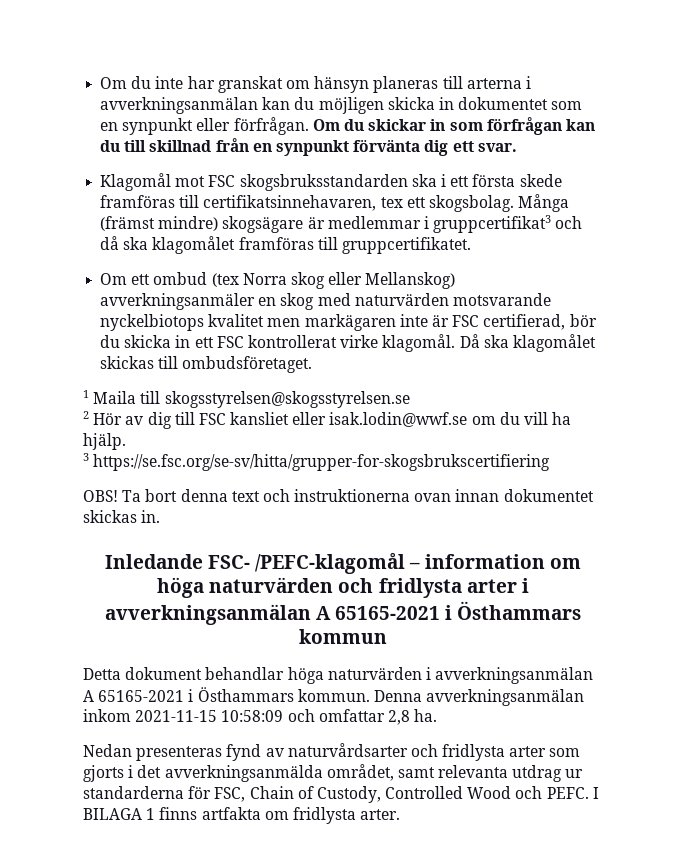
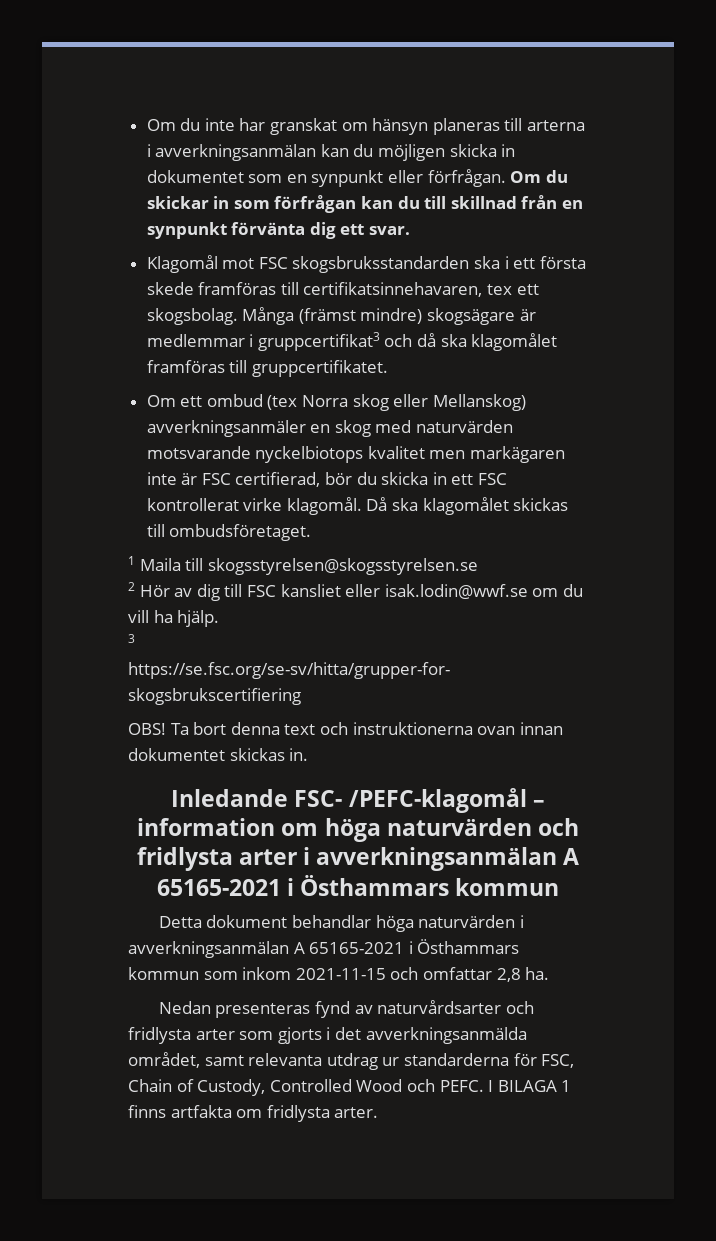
- Detta dokument behandlar höga naturvärden i avverkningsanmälan A 65165-2021 i Östhammars kommun. Denna avverkningsanmälan inkom 2021-11-15 10:58:09 och omfattar 2,8 ha.
+ Detta dokument behandlar höga naturvärden i avverkningsanmälan A 65165-2021 i Östhammars kommun som inkom 2021-11-15 och omfattar 2,8 ha.

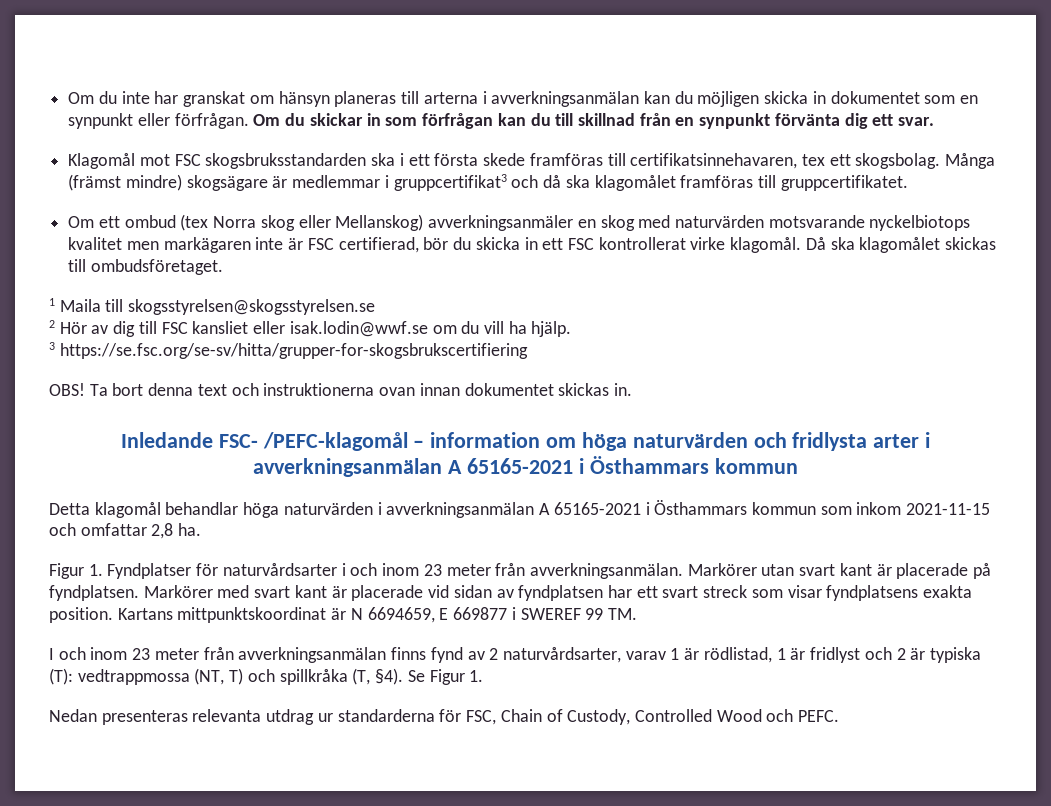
- Detta dokument behandlar höga naturvärden i avverkningsanmälan A 65165-2021 i Östhammars kommun som inkom 2021-11-15 och omfattar 2,8 ha.
+ Detta klagomål behandlar höga naturvärden i avverkningsanmälan A 65165-2021 i Östhammars kommun som inkom 2021-11-15 och omfattar 2,8 ha.
- Nedan presenteras fynd av naturvårdsarter och fridlysta arter som gjorts i det avverkningsanmälda området, samt relevanta utdrag ur standarderna för FSC, Chain of Custody, Controlled Wood och PEFC. I BILAGA 1 finns artfakta om fridlysta arter.
+ Figur 1. Fyndplatser för naturvårdsarter i och inom 23 meter från avverkningsanmälan. Markörer utan svart kant är placerade på fyndplatsen. Markörer med svart kant är placerade vid sidan av fyndplatsen har ett svart streck som visar fyndplatsens exakta position. Kartans mittpunktskoordinat är N 6694659, E 669877 i SWEREF 99 TM.
+ I och inom 23 meter från avverkningsanmälan finns fynd av 2 naturvårdsarter, varav 1 är rödlistad, 1 är fridlyst och 2 är typiska (T): vedtrappmossa (NT, T) och spillkråka (T, §4). Se Figur 1.
+ Nedan presenteras relevanta utdrag ur standarderna för FSC, Chain of Custody, Controlled Wood och PEFC.

